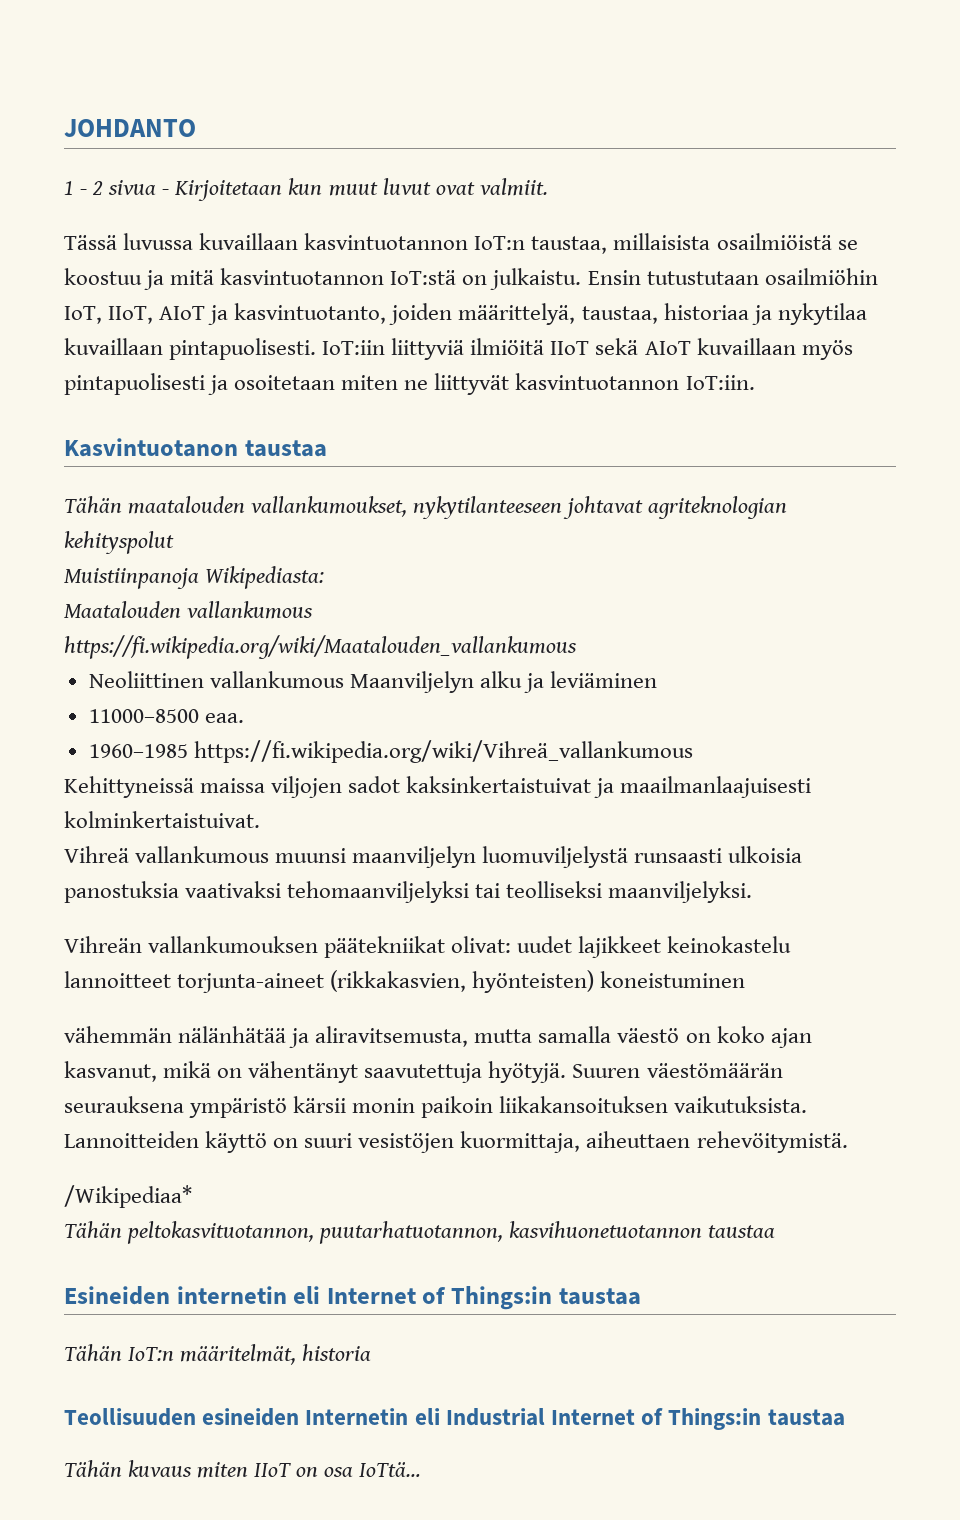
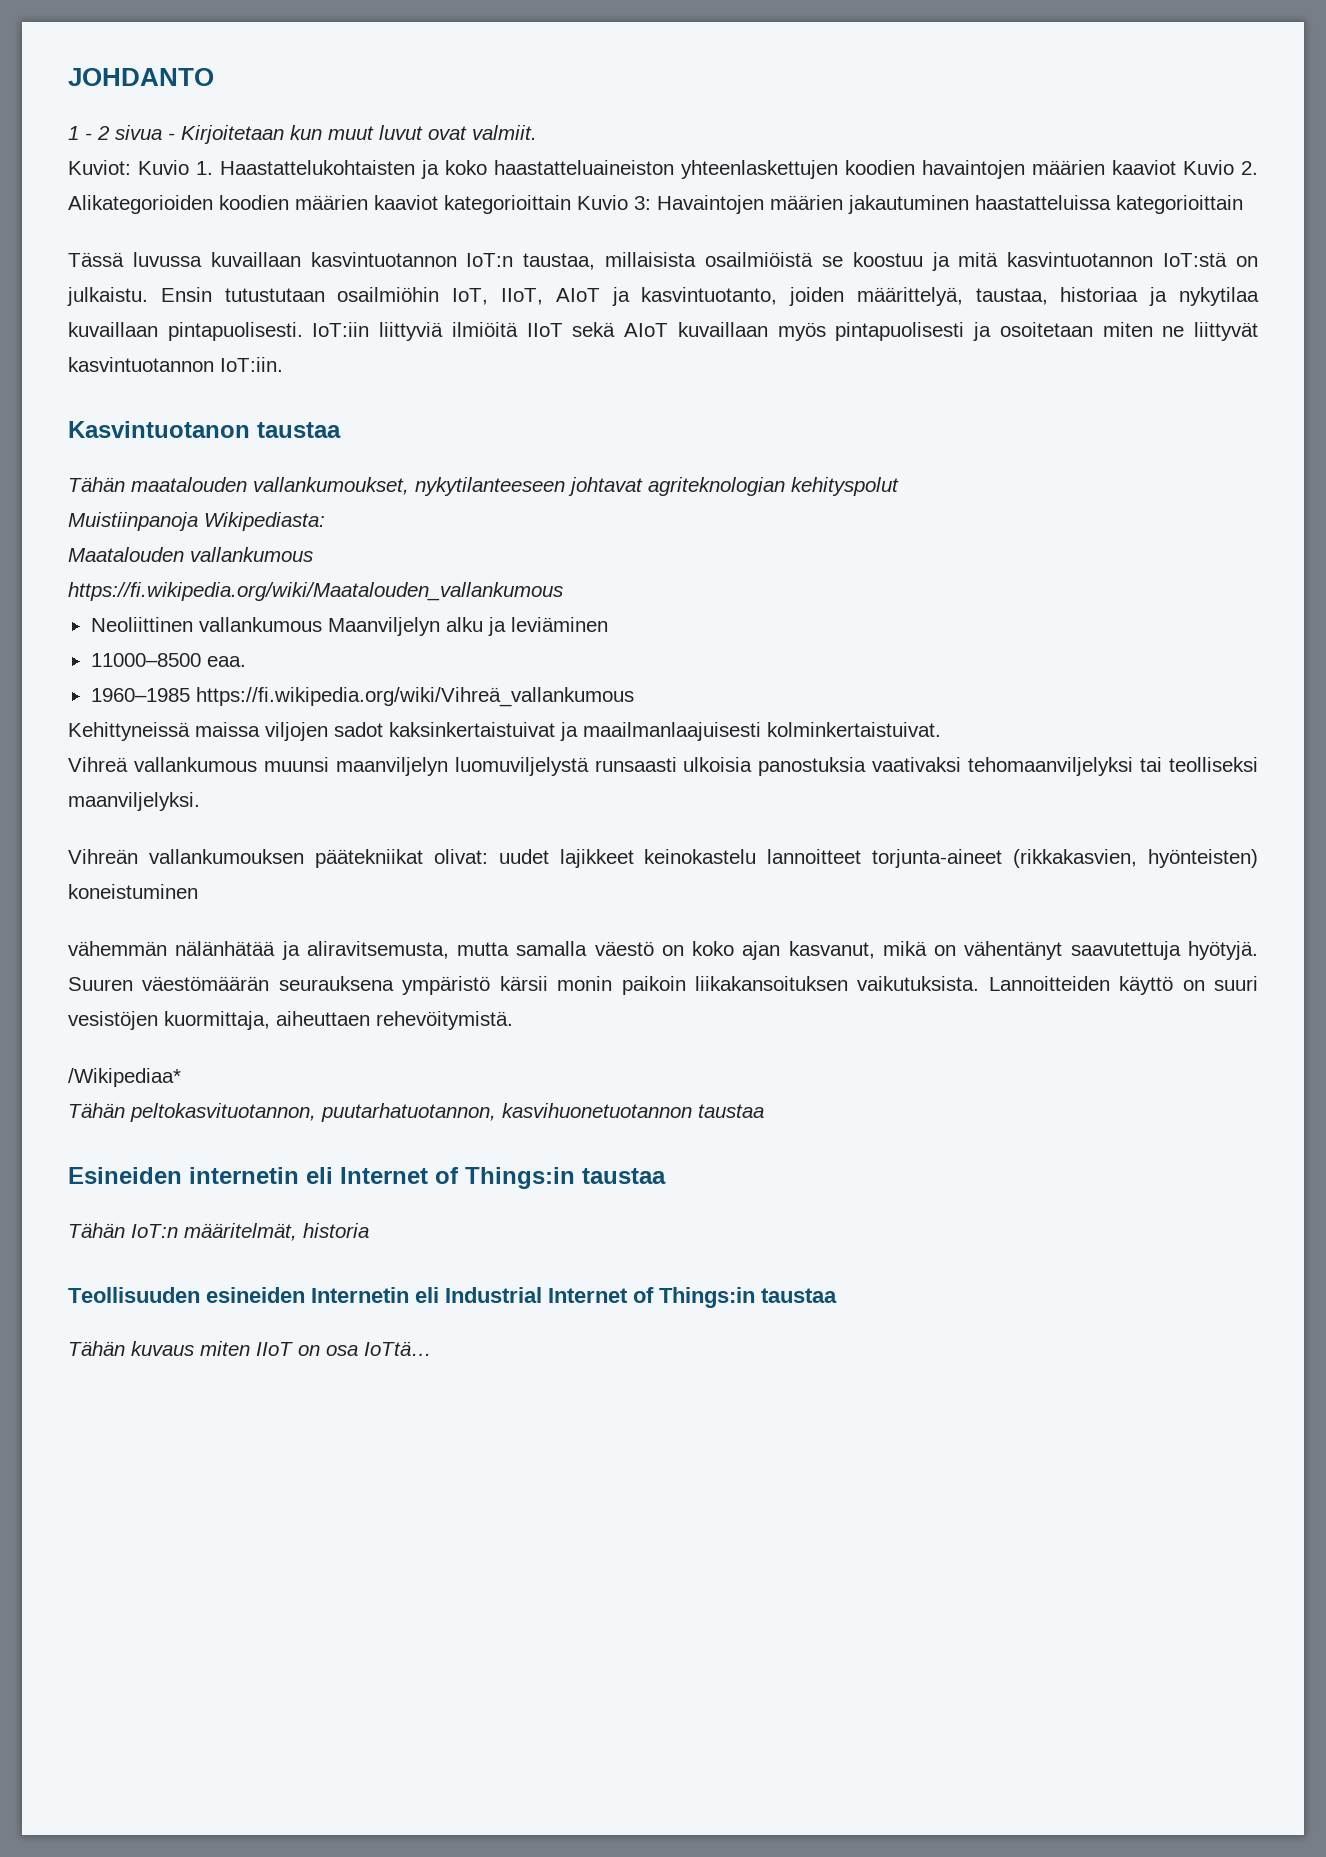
+ Kuviot: Kuvio 1. Haastattelukohtaisten ja koko haastatteluaineiston yhteenlaskettujen koodien havaintojen määrien kaaviot Kuvio 2. Alikategorioiden koodien määrien kaaviot kategorioittain Kuvio 3: Havaintojen määrien jakautuminen haastatteluissa kategorioittain

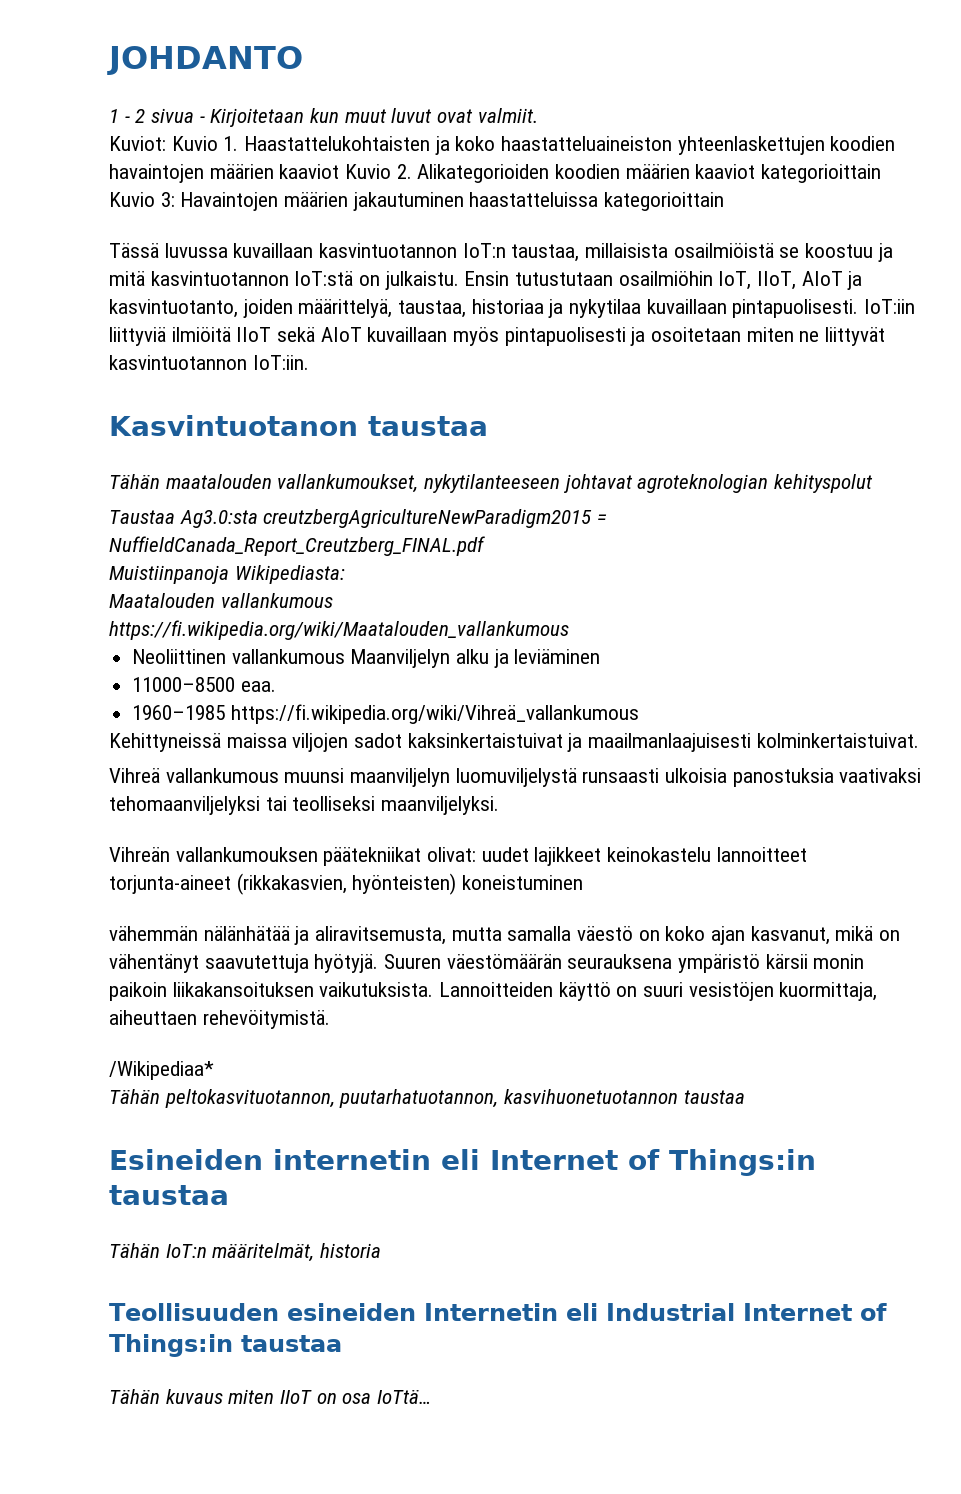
- Tähän maatalouden vallankumoukset, nykytilanteeseen johtavat agriteknologian kehityspolut
+ Tähän maatalouden vallankumoukset, nykytilanteeseen johtavat agroteknologian kehityspolut
+ Taustaa Ag3.0:sta creutzbergAgricultureNewParadigm2015 = NuffieldCanada_Report_Creutzberg_FINAL.pdf

